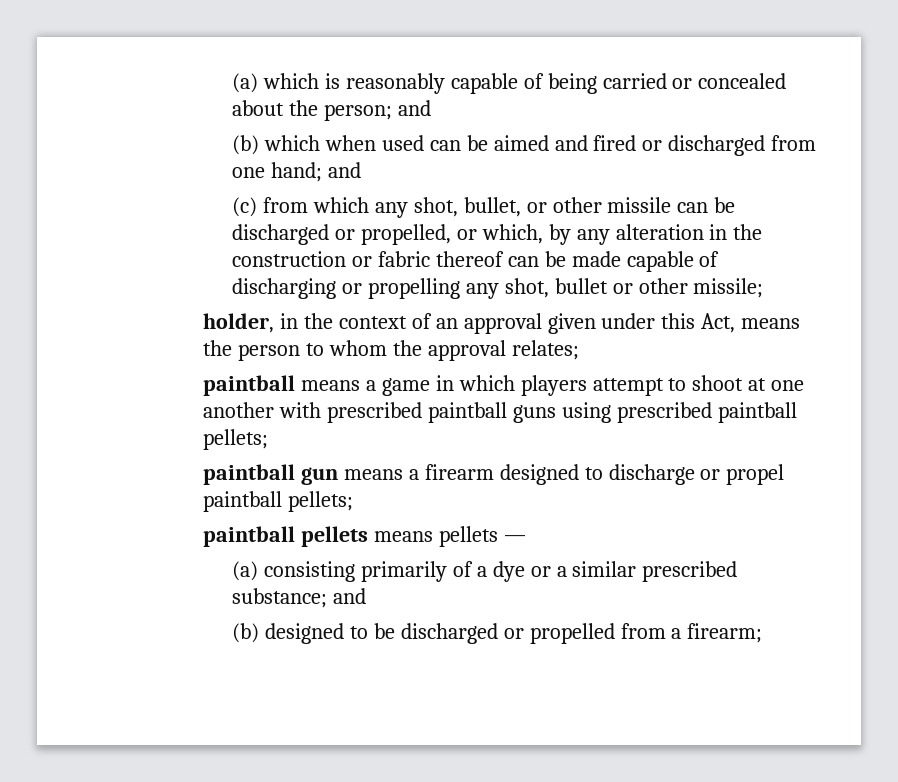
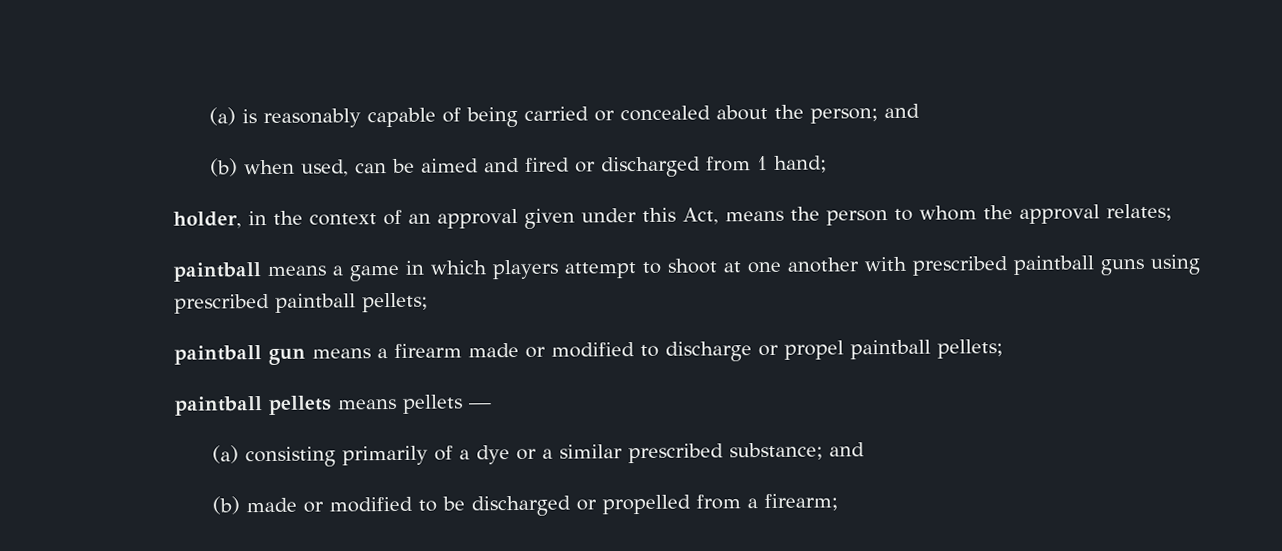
- (a) which is reasonably capable of being carried or concealed about the person; and
+ (a) is reasonably capable of being carried or concealed about the person; and
- (b) which when used can be aimed and fired or discharged from one hand; and
- (c) from which any shot, bullet, or other missile can be discharged or propelled, or which, by any alteration in the construction or fabric thereof can be made capable of discharging or propelling any shot, bullet or other missile;
+ (b) when used, can be aimed and fired or discharged from 1 hand;
- paintball gun means a firearm designed to discharge or propel paintball pellets;
+ paintball gun means a firearm made or modified to discharge or propel paintball pellets;
- (b) designed to be discharged or propelled from a firearm;
+ (b) made or modified to be discharged or propelled from a firearm;

